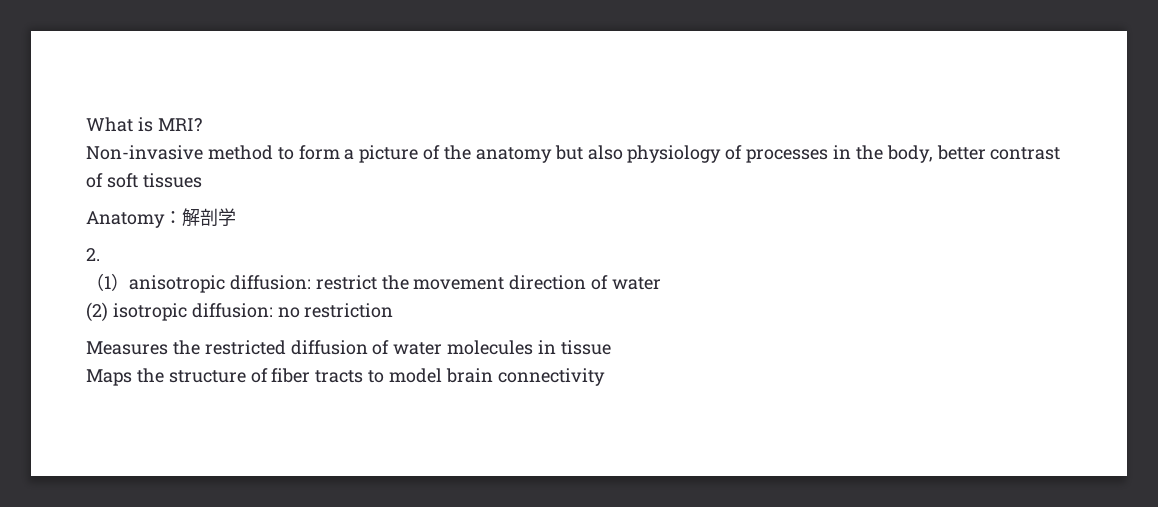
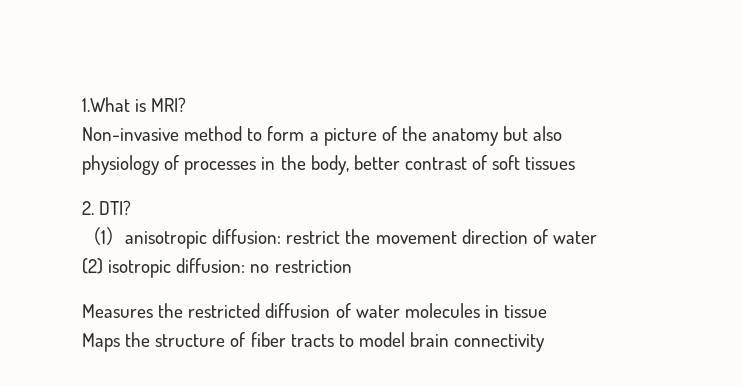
- What is MRI?
+ 1.What is MRI?
- Anatomy：解剖学
- 2.
+ 2. DTI?

